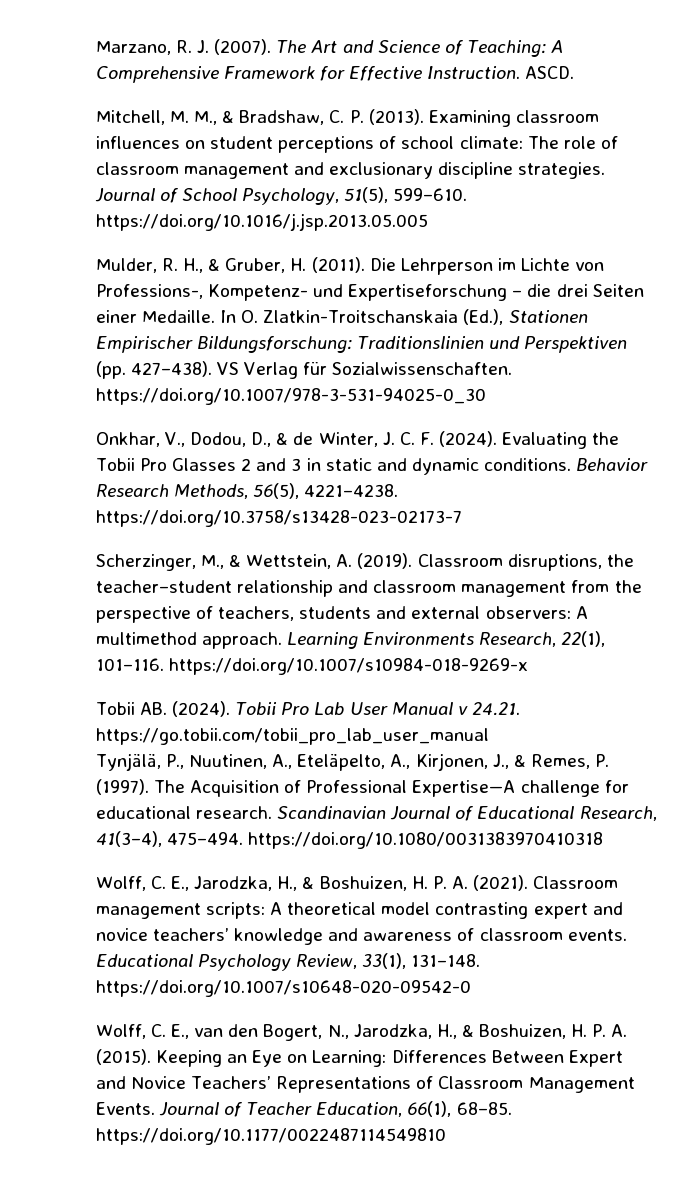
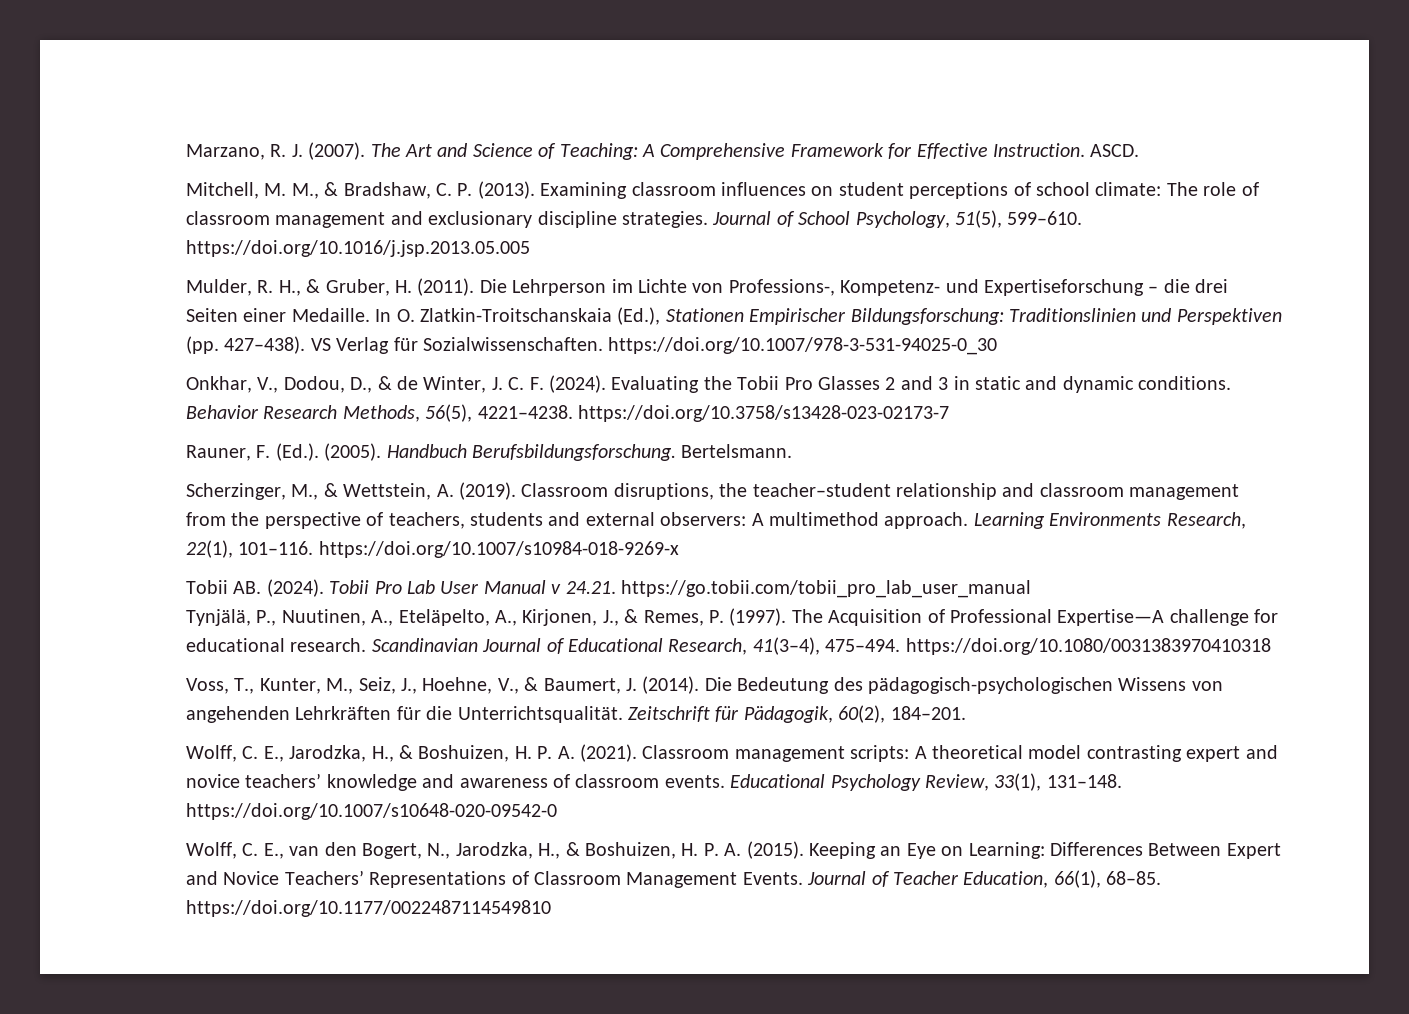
+ Rauner, F. (Ed.). (2005). Handbuch Berufsbildungsforschung. Bertelsmann.
+ Voss, T., Kunter, M., Seiz, J., Hoehne, V., & Baumert, J. (2014). Die Bedeutung des pädagogisch-psychologischen Wissens von angehenden Lehrkräften für die Unterrichtsqualität. Zeitschrift für Pädagogik, 60(2), 184–201.

